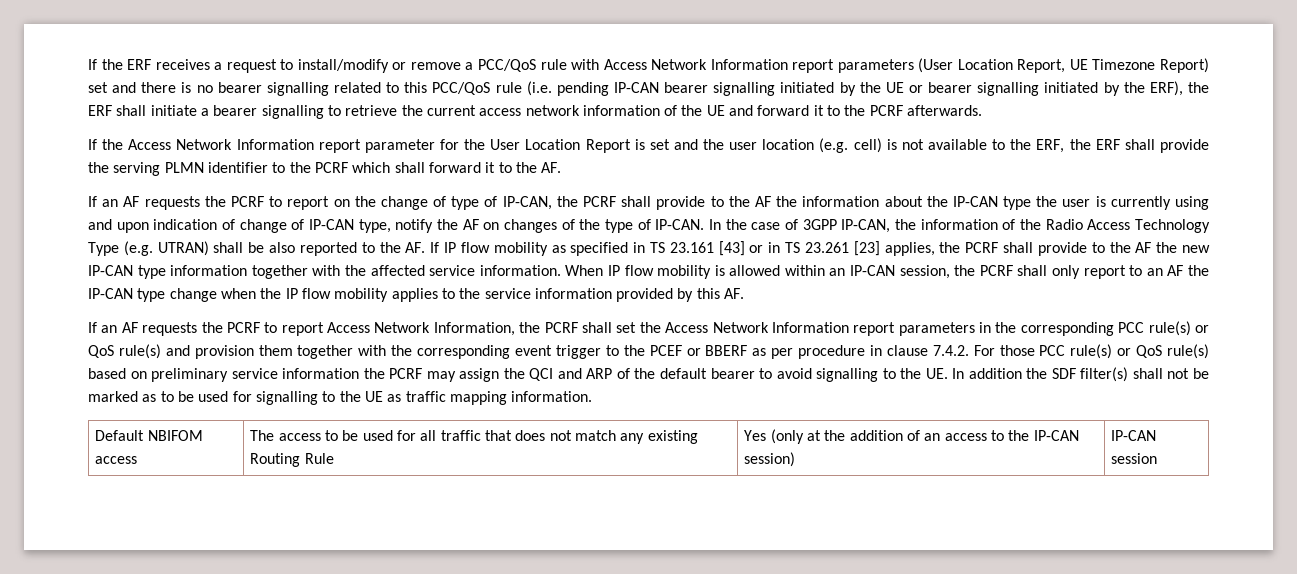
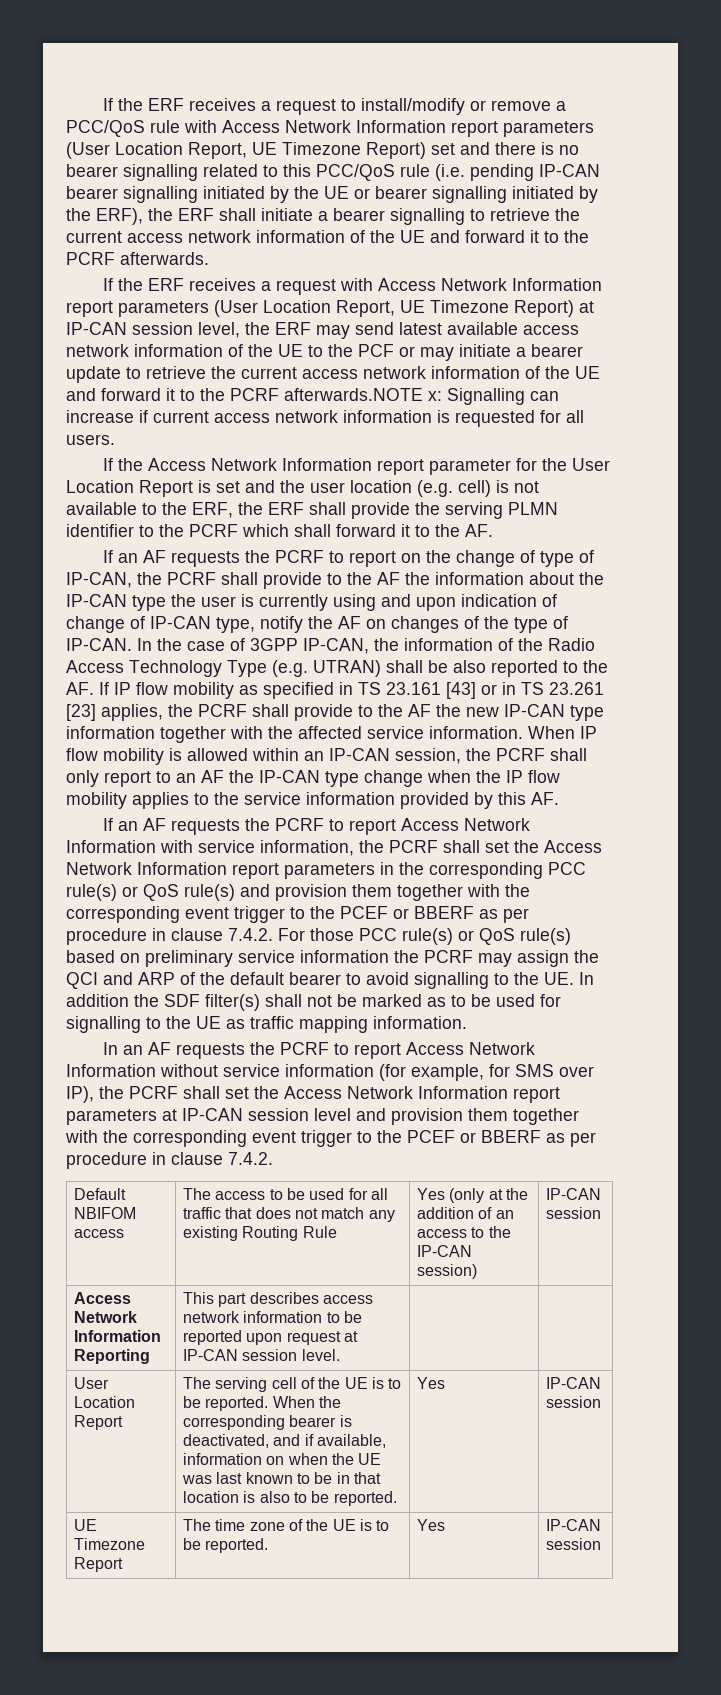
+ If the ERF receives a request with Access Network Information report parameters (User Location Report, UE Timezone Report) at IP-CAN session level, the ERF may send latest available access network information of the UE to the PCF or may initiate a bearer update to retrieve the current access network information of the UE and forward it to the PCRF afterwards.NOTE x: Signalling can increase if current access network information is requested for all users.
- If an AF requests the PCRF to report Access Network Information, the PCRF shall set the Access Network Information report parameters in the corresponding PCC rule(s) or QoS rule(s) and provision them together with the corresponding event trigger to the PCEF or BBERF as per procedure in clause 7.4.2. For those PCC rule(s) or QoS rule(s) based on preliminary service information the PCRF may assign the QCI and ARP of the default bearer to avoid signalling to the UE. In addition the SDF filter(s) shall not be marked as to be used for signalling to the UE as traffic mapping information.
+ If an AF requests the PCRF to report Access Network Information with service information, the PCRF shall set the Access Network Information report parameters in the corresponding PCC rule(s) or QoS rule(s) and provision them together with the corresponding event trigger to the PCEF or BBERF as per procedure in clause 7.4.2. For those PCC rule(s) or QoS rule(s) based on preliminary service information the PCRF may assign the QCI and ARP of the default bearer to avoid signalling to the UE. In addition the SDF filter(s) shall not be marked as to be used for signalling to the UE as traffic mapping information.
+ In an AF requests the PCRF to report Access Network Information without service information (for example, for SMS over IP), the PCRF shall set the Access Network Information report parameters at IP-CAN session level and provision them together with the corresponding event trigger to the PCEF or BBERF as per procedure in clause 7.4.2.
+ Access Network Information Reporting | This part describes access network information to be reported upon request at IP-CAN session level. | |
+ User Location Report | The serving cell of the UE is to be reported. When the corresponding bearer is deactivated, and if available, information on when the UE was last known to be in that location is also to be reported. | Yes | IP-CAN session
+ UE Timezone Report | The time zone of the UE is to be reported. | Yes | IP-CAN session

